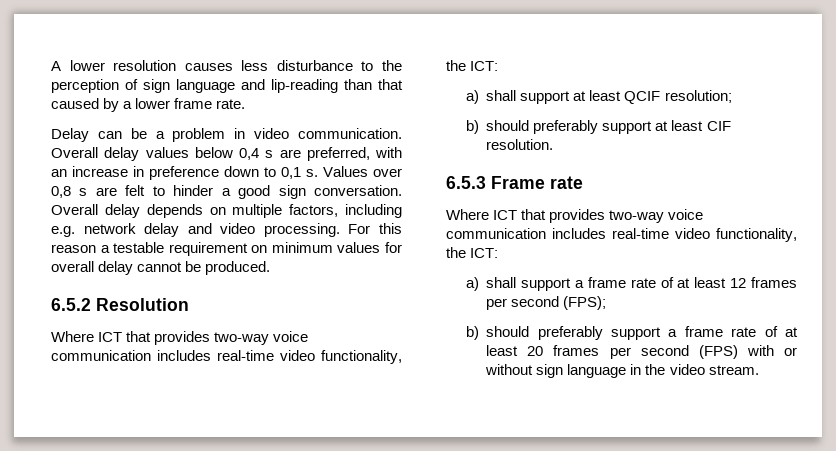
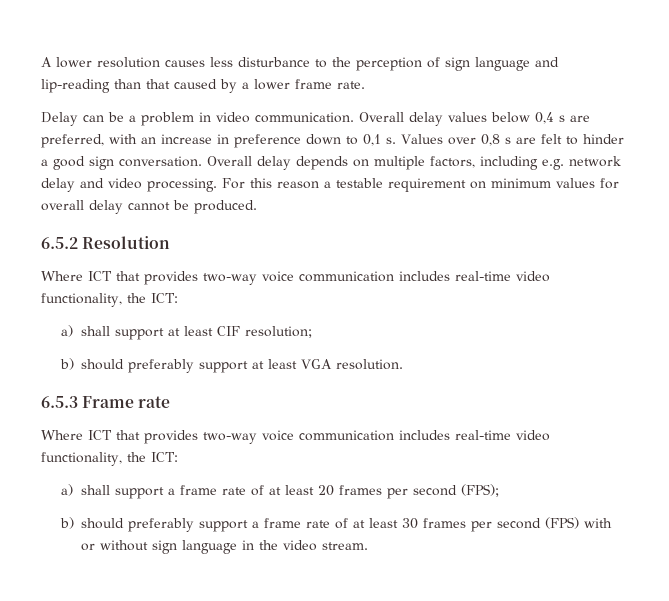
- a) shall support at least QCIF resolution;
+ a) shall support at least CIF resolution;
- b) should preferably support at least CIF resolution.
+ b) should preferably support at least VGA resolution.
- a) shall support a frame rate of at least 12 frames per second (FPS);
+ a) shall support a frame rate of at least 20 frames per second (FPS);
- b) should preferably support a frame rate of at least 20 frames per second (FPS) with or without sign language in the video stream.
+ b) should preferably support a frame rate of at least 30 frames per second (FPS) with or without sign language in the video stream.

